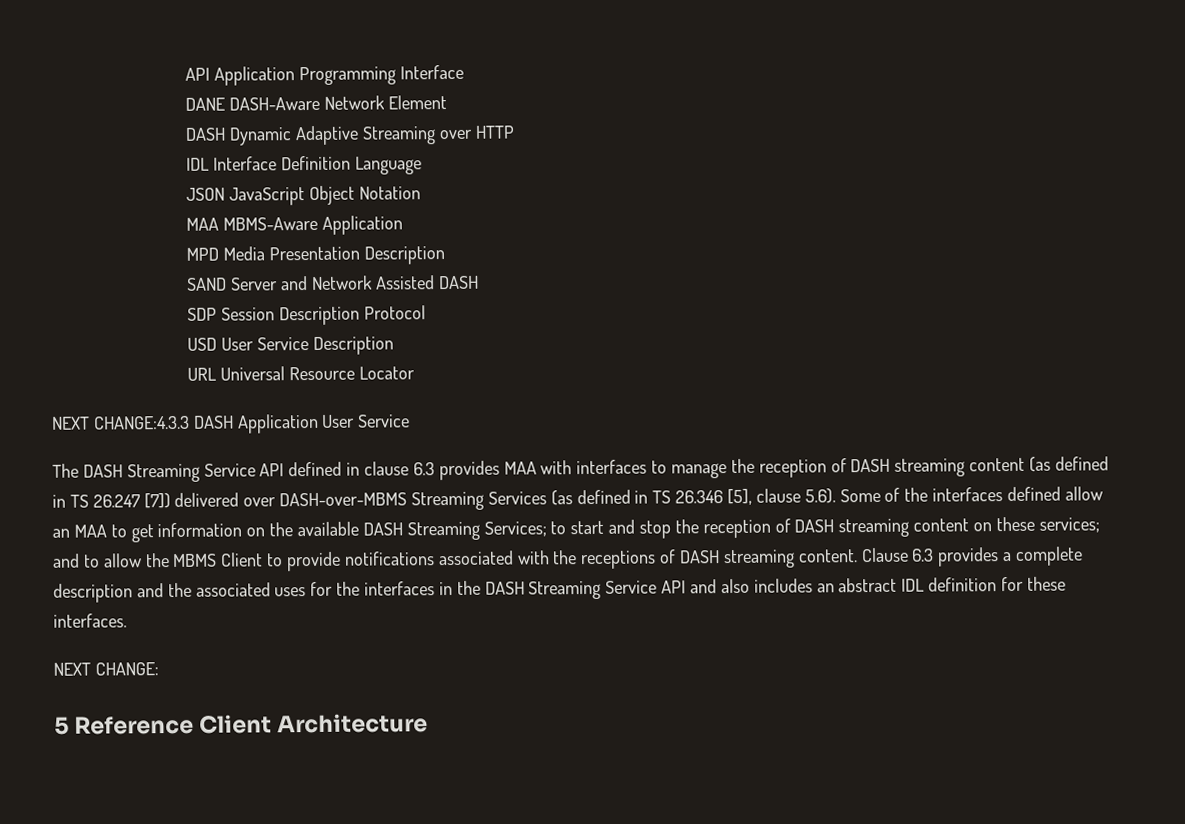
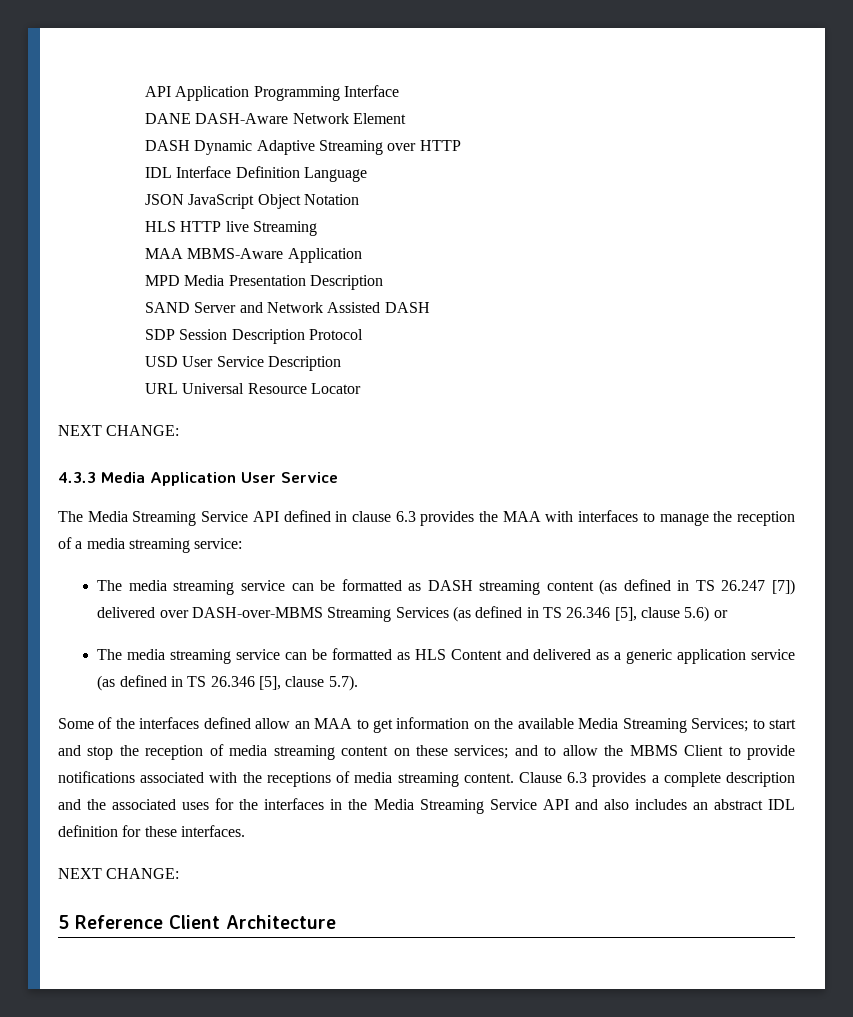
+ HLS HTTP live Streaming
  URL Universal Resource Locator
- NEXT CHANGE:4.3.3 DASH Application User Service
+ NEXT CHANGE:
+ 4.3.3 Media Application User Service
- The DASH Streaming Service API defined in clause 6.3 provides MAA with interfaces to manage the reception of DASH streaming content (as defined in TS 26.247 [7]) delivered over DASH-over-MBMS Streaming Services (as defined in TS 26.346 [5], clause 5.6). Some of the interfaces defined allow an MAA to get information on the available DASH Streaming Services;
+ The Media Streaming Service API defined in clause 6.3 provides the MAA with interfaces to manage the reception of a media streaming service:
+ The media streaming service can be formatted as DASH streaming content (as defined in TS 26.247 [7]) delivered over DASH-over-MBMS Streaming Services (as defined in TS 26.346 [5], clause 5.6) or
+ The media streaming service can be formatted as HLS Content and delivered as a generic application service (as defined in TS 26.346 [5], clause 5.7).
+ Some of the interfaces defined allow an MAA to get information on the available Media Streaming Services;
- to start and stop the reception of DASH streaming content on these services;
+ to start and stop the reception of media streaming content on these services;
- and to allow the MBMS Client to provide notifications associated with the receptions of DASH streaming content.
+ and to allow the MBMS Client to provide notifications associated with the receptions of media streaming content.
- Clause 6.3 provides a complete description and the associated uses for the interfaces in the DASH Streaming Service API and also includes an abstract IDL definition for these interfaces.
+ Clause 6.3 provides a complete description and the associated uses for the interfaces in the Media Streaming Service API and also includes an abstract IDL definition for these interfaces.

